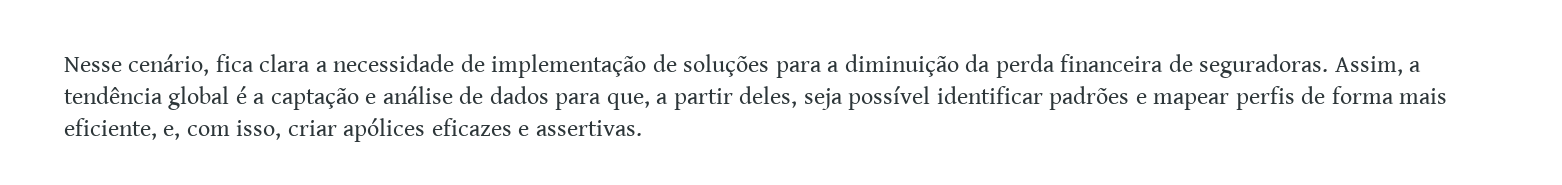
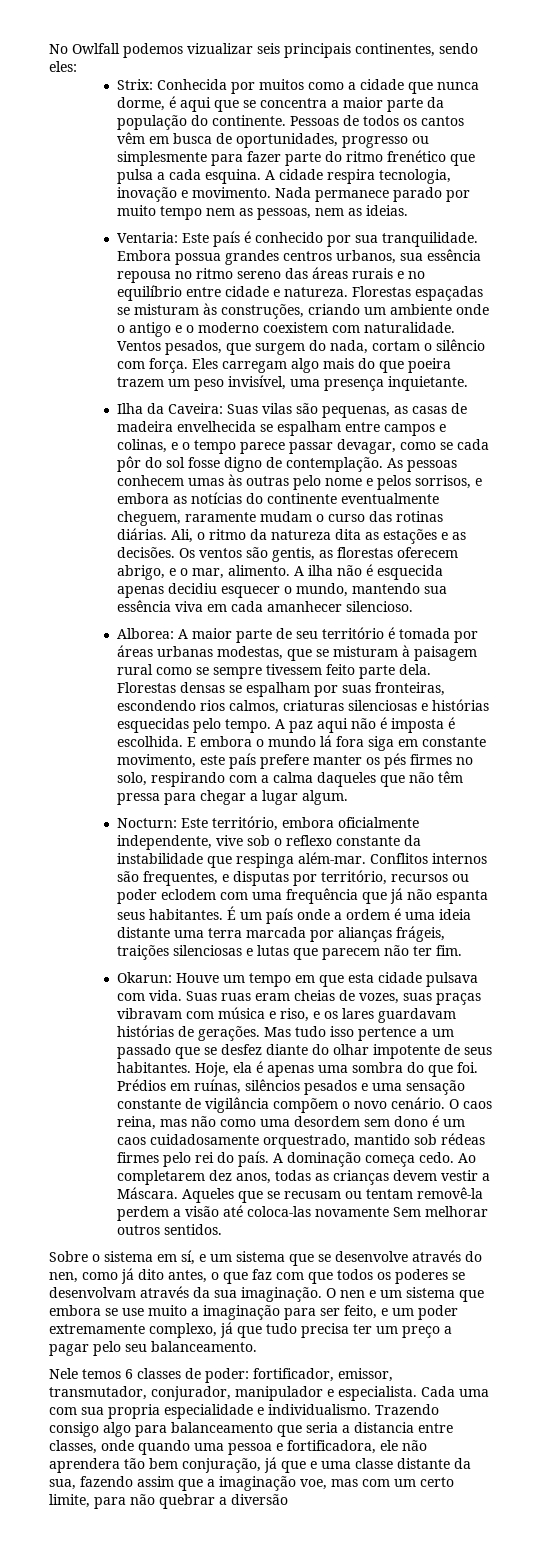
- Nesse cenário, fica clara a necessidade de implementação de soluções para a diminuição da perda financeira de seguradoras. Assim, a tendência global é a captação e análise de dados para que, a partir deles, seja possível identificar padrões e mapear perfis de forma mais eficiente, e, com isso, criar apólices eficazes e assertivas.
+ No Owlfall podemos vizualizar seis principais continentes, sendo eles:
+ Strix: Conhecida por muitos como a cidade que nunca dorme, é aqui que se concentra a maior parte da população do continente. Pessoas de todos os cantos vêm em busca de oportunidades, progresso ou simplesmente para fazer parte do ritmo frenético que pulsa a cada esquina. A cidade respira tecnologia, inovação e movimento. Nada permanece parado por muito tempo nem as pessoas, nem as ideias.
+ Ventaria: Este país é conhecido por sua tranquilidade. Embora possua grandes centros urbanos, sua essência repousa no ritmo sereno das áreas rurais e no equilíbrio entre cidade e natureza. Florestas espaçadas se misturam às construções, criando um ambiente onde o antigo e o moderno coexistem com naturalidade. Ventos pesados, que surgem do nada, cortam o silêncio com força. Eles carregam algo mais do que poeira trazem um peso invisível, uma presença inquietante.
+ Ilha da Caveira: Suas vilas são pequenas, as casas de madeira envelhecida se espalham entre campos e colinas, e o tempo parece passar devagar, como se cada pôr do sol fosse digno de contemplação. As pessoas conhecem umas às outras pelo nome e pelos sorrisos, e embora as notícias do continente eventualmente cheguem, raramente mudam o curso das rotinas diárias. Ali, o ritmo da natureza dita as estações e as decisões. Os ventos são gentis, as florestas oferecem abrigo, e o mar, alimento. A ilha não é esquecida apenas decidiu esquecer o mundo, mantendo sua essência viva em cada amanhecer silencioso.
+ Alborea: A maior parte de seu território é tomada por áreas urbanas modestas, que se misturam à paisagem rural como se sempre tivessem feito parte dela. Florestas densas se espalham por suas fronteiras, escondendo rios calmos, criaturas silenciosas e histórias esquecidas pelo tempo. A paz aqui não é imposta é escolhida. E embora o mundo lá fora siga em constante movimento, este país prefere manter os pés firmes no solo, respirando com a calma daqueles que não têm pressa para chegar a lugar algum.
+ Nocturn: Este território, embora oficialmente independente, vive sob o reflexo constante da instabilidade que respinga além-mar. Conflitos internos são frequentes, e disputas por território, recursos ou poder eclodem com uma frequência que já não espanta seus habitantes. É um país onde a ordem é uma ideia distante uma terra marcada por alianças frágeis, traições silenciosas e lutas que parecem não ter fim.
+ Okarun: Houve um tempo em que esta cidade pulsava com vida. Suas ruas eram cheias de vozes, suas praças vibravam com música e riso, e os lares guardavam histórias de gerações. Mas tudo isso pertence a um passado que se desfez diante do olhar impotente de seus habitantes. Hoje, ela é apenas uma sombra do que foi. Prédios em ruínas, silêncios pesados e uma sensação constante de vigilância compõem o novo cenário. O caos reina, mas não como uma desordem sem dono é um caos cuidadosamente orquestrado, mantido sob rédeas firmes pelo rei do país. A dominação começa cedo. Ao completarem dez anos, todas as crianças devem vestir a Máscara. Aqueles que se recusam ou tentam removê-la perdem a visão até coloca-las novamente Sem melhorar outros sentidos.
+ Sobre o sistema em sí, e um sistema que se desenvolve através do nen, como já dito antes, o que faz com que todos os poderes se desenvolvam através da sua imaginação. O nen e um sistema que embora se use muito a imaginação para ser feito, e um poder extremamente complexo, já que tudo precisa ter um preço a pagar pelo seu balanceamento.
+ Nele temos 6 classes de poder: fortificador, emissor, transmutador, conjurador, manipulador e especialista. Cada uma com sua propria especialidade e individualismo. Trazendo consigo algo para balanceamento que seria a distancia entre classes, onde quando uma pessoa e fortificadora, ele não aprendera tão bem conjuração, já que e uma classe distante da sua, fazendo assim que a imaginação voe, mas com um certo limite, para não quebrar a diversão

